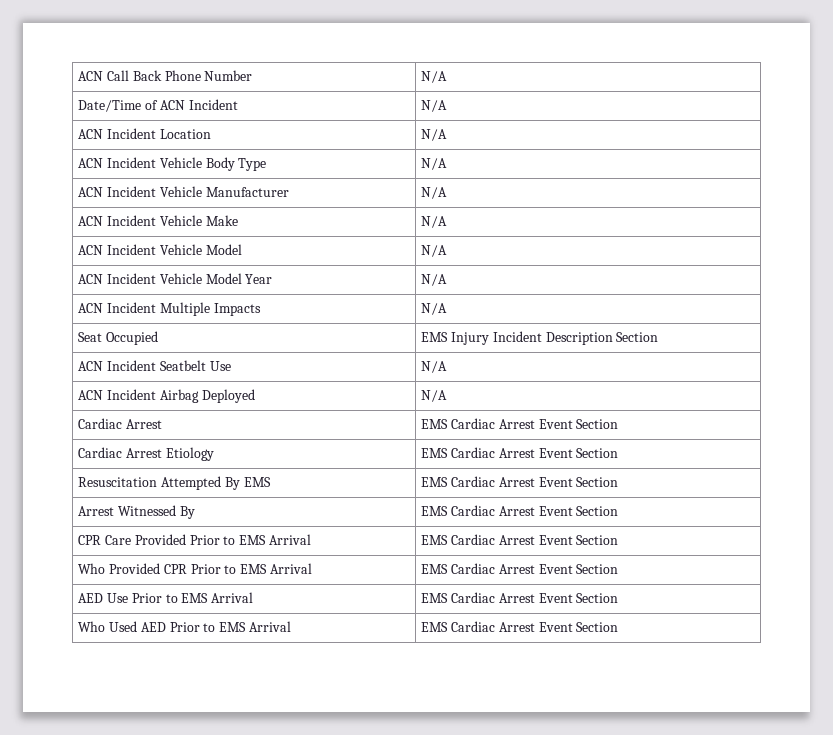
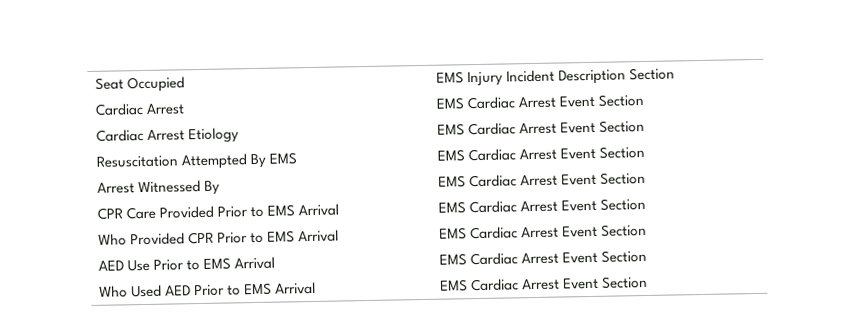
- ACN Call Back Phone Number | N/A
- Date/Time of ACN Incident | N/A
- ACN Incident Location | N/A
- ACN Incident Vehicle Body Type | N/A
- ACN Incident Vehicle Manufacturer | N/A
- ACN Incident Vehicle Make | N/A
- ACN Incident Vehicle Model | N/A
- ACN Incident Vehicle Model Year | N/A
- ACN Incident Multiple Impacts | N/A
- ACN Incident Seatbelt Use | N/A
- ACN Incident Airbag Deployed | N/A

